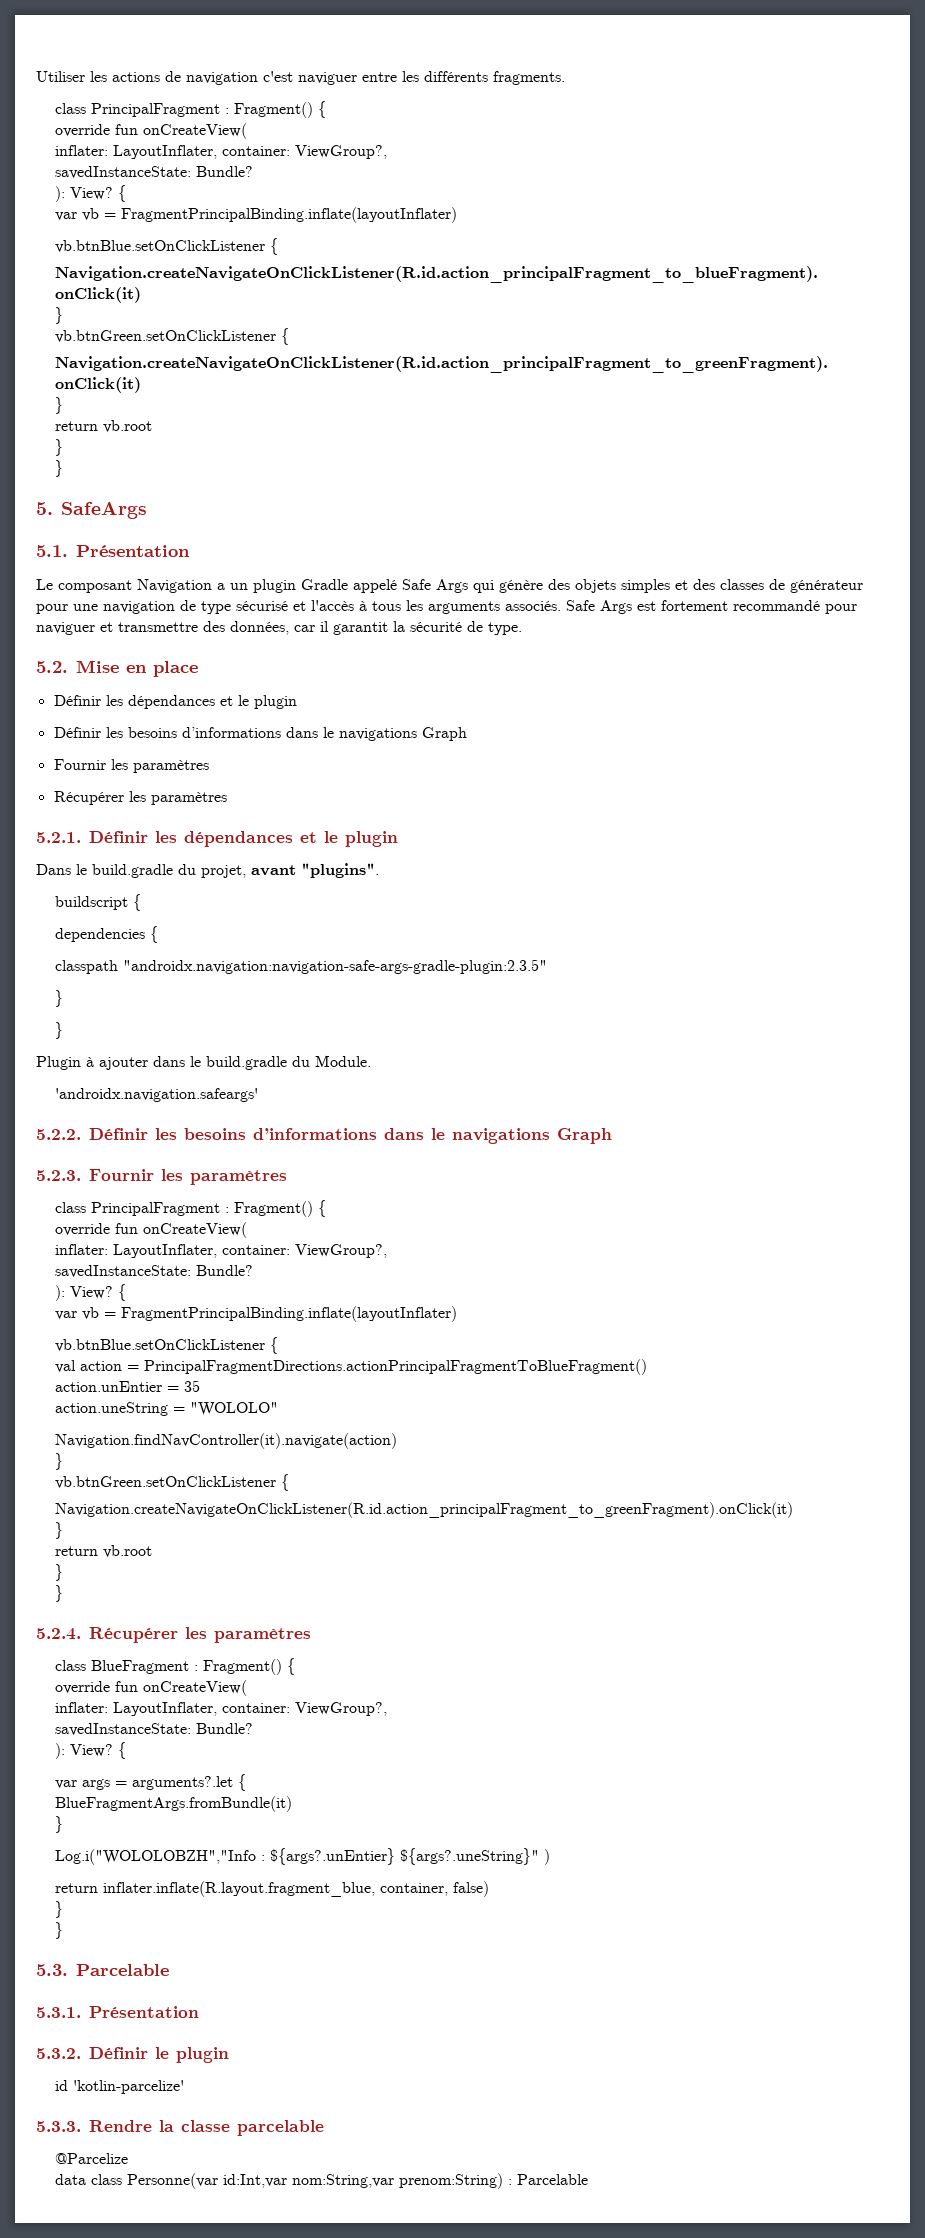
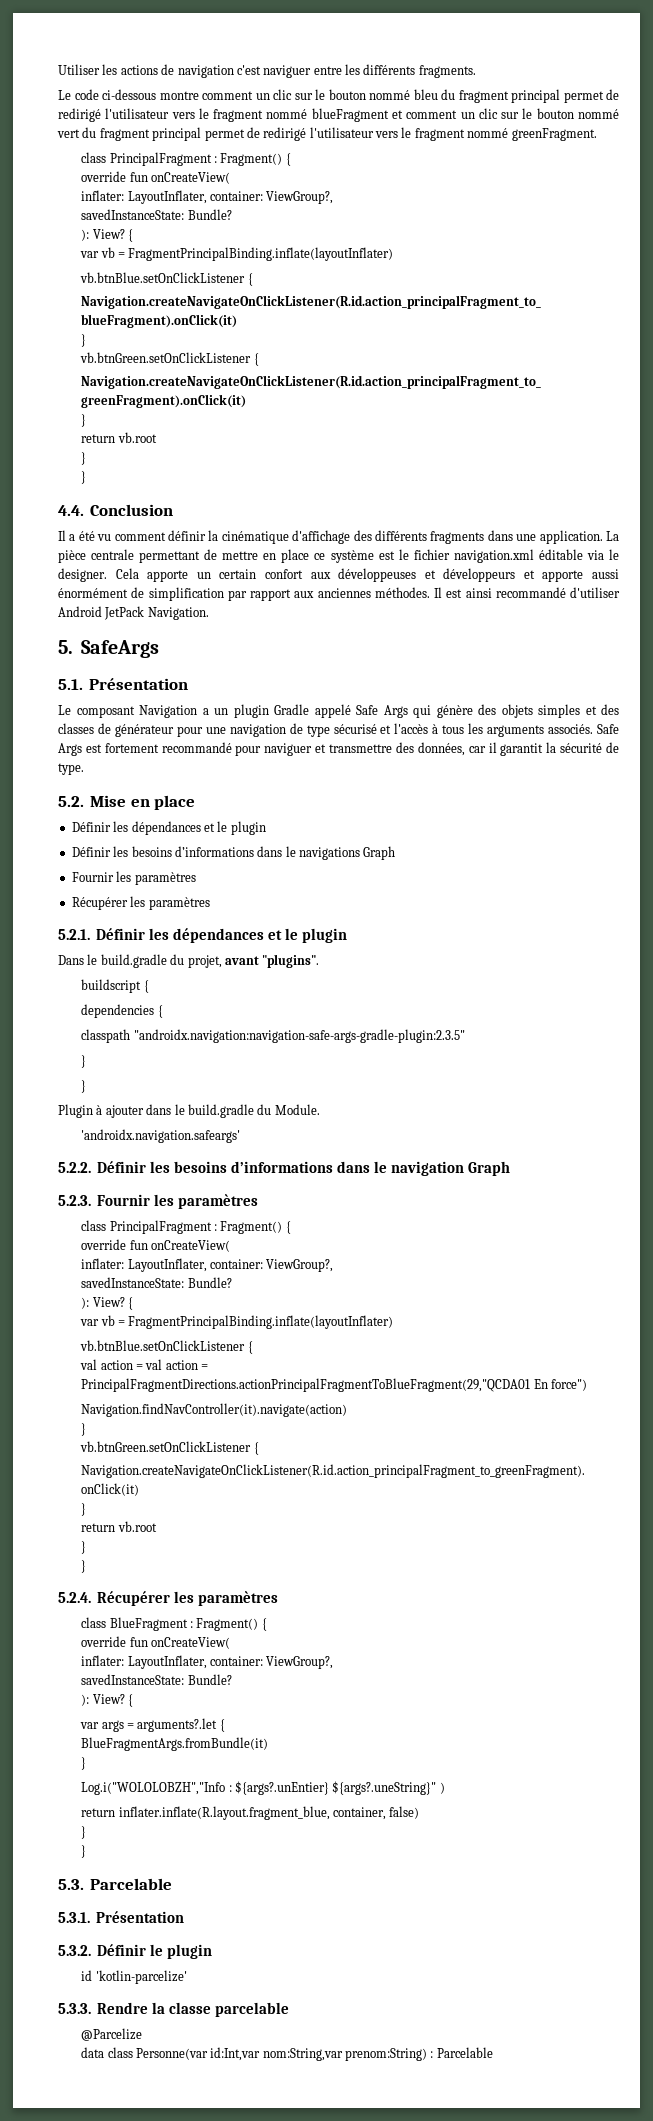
+ Le code ci-dessous montre comment un clic sur le bouton nommé bleu du fragment principal permet de redirigé l'utilisateur vers le fragment nommé blueFragment et comment un clic sur le bouton nommé vert du fragment principal permet de redirigé l'utilisateur vers le fragment nommé greenFragment.
+ 4.4. Conclusion
+ Il a été vu comment définir la cinématique d'affichage des différents fragments dans une application. La pièce centrale permettant de mettre en place ce système est le fichier navigation.xml éditable via le designer. Cela apporte un certain confort aux développeuses et développeurs et apporte aussi énormément de simplification par rapport aux anciennes méthodes. Il est ainsi recommandé d'utiliser Android JetPack Navigation.
- 5.2.2. Définir les besoins d’informations dans le navigations Graph
+ 5.2.2. Définir les besoins d’informations dans le navigation Graph
- val action = PrincipalFragmentDirections.actionPrincipalFragmentToBlueFragment()
- action.unEntier = 35
- action.uneString = "WOLOLO"
+ val action = val action = PrincipalFragmentDirections.actionPrincipalFragmentToBlueFragment(29,"QCDA01 En force")

